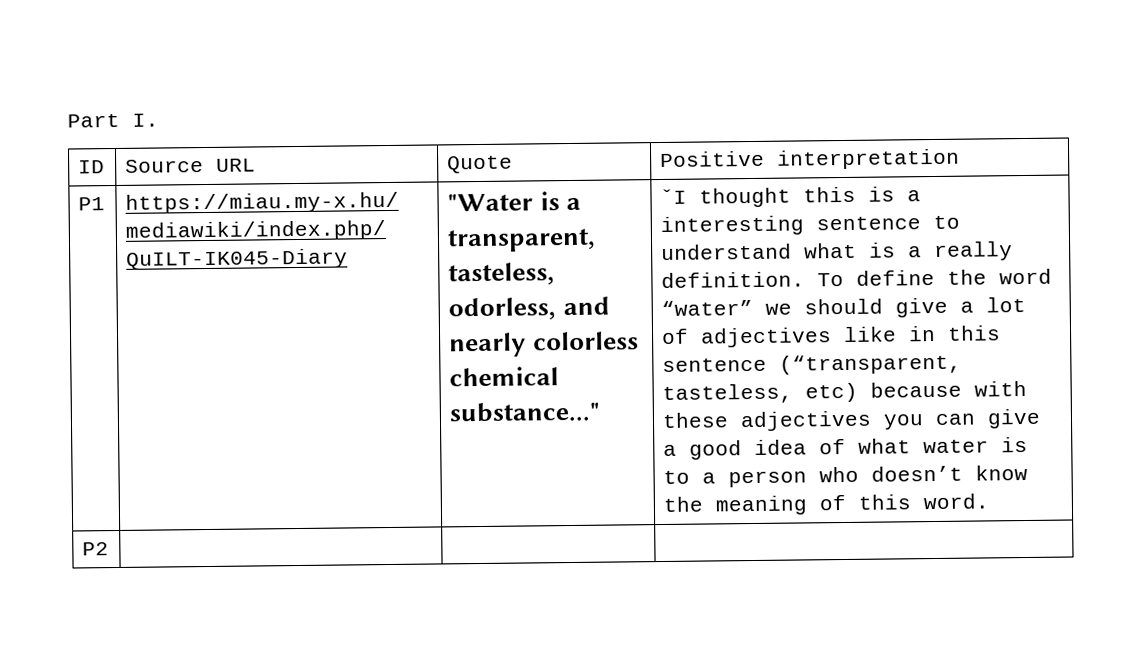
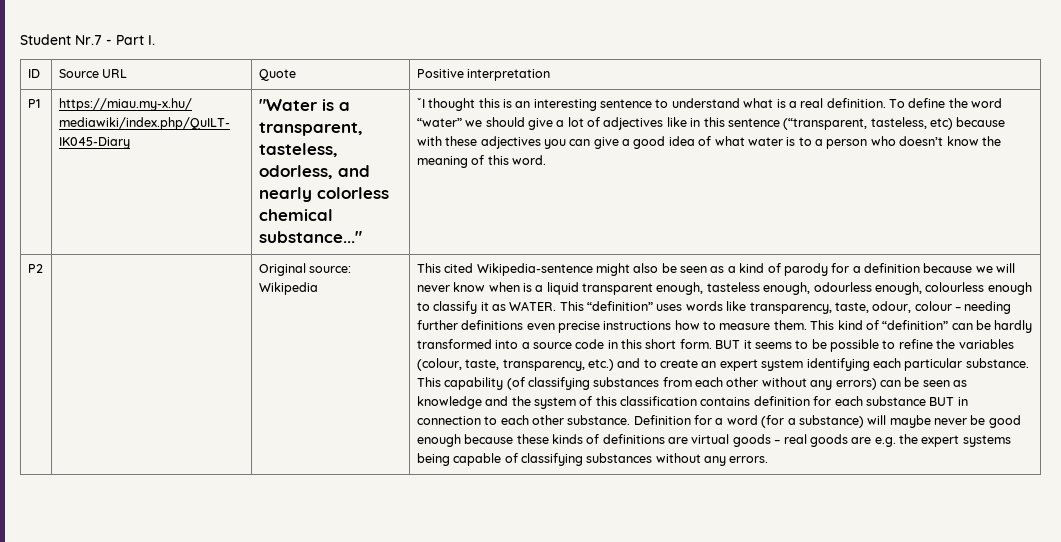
- Part I.
+ Student Nr.7 - Part I.
- ˇI thought this is a interesting sentence to understand what is a really definition.
+ ˇI thought this is an interesting sentence to understand what is a real definition.
+ Original source: Wikipedia | This cited Wikipedia-sentence might also be seen as a kind of parody for a definition because we will never know when is a liquid transparent enough, tasteless enough, odourless enough, colourless enough to classify it as WATER. This “definition” uses words like transparency, taste, odour, colour – needing further definitions even precise instructions how to measure them. This kind of “definition” can be hardly transformed into a source code in this short form. BUT it seems to be possible to refine the variables (colour, taste, transparency, etc.) and to create an expert system identifying each particular substance. This capability (of classifying substances from each other without any errors) can be seen as knowledge and the system of this classification contains definition for each substance BUT in connection to each other substance. Definition for a word (for a substance) will maybe never be good enough because these kinds of definitions are virtual goods – real goods are e.g. the expert systems being capable of classifying substances without any errors.

